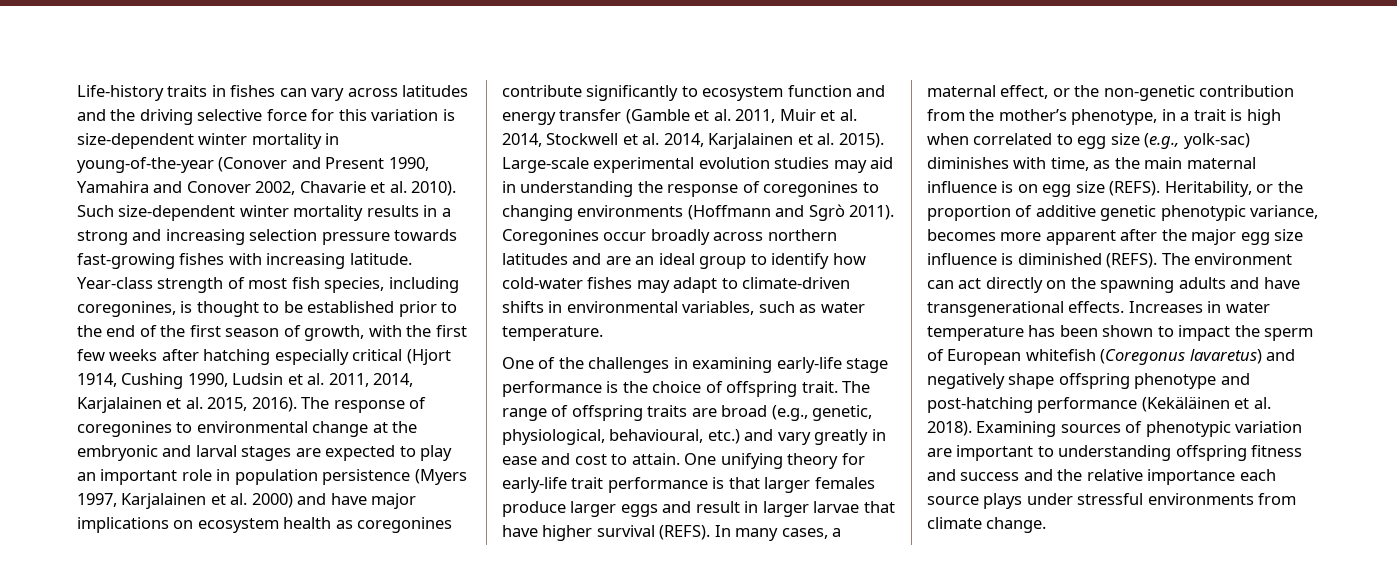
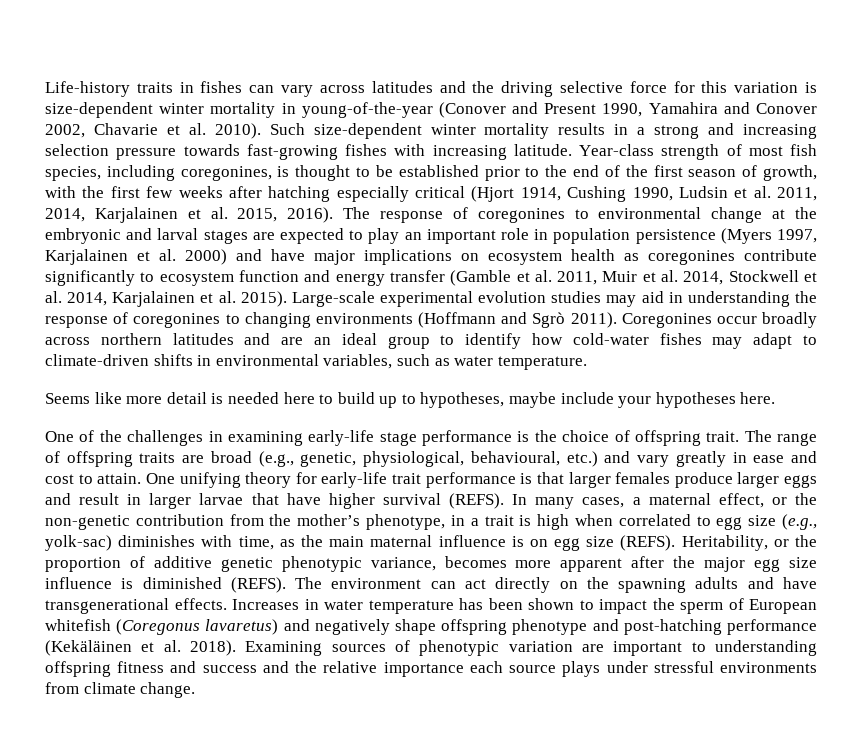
+ Seems like more detail is needed here to build up to hypotheses, maybe include your hypotheses here.

